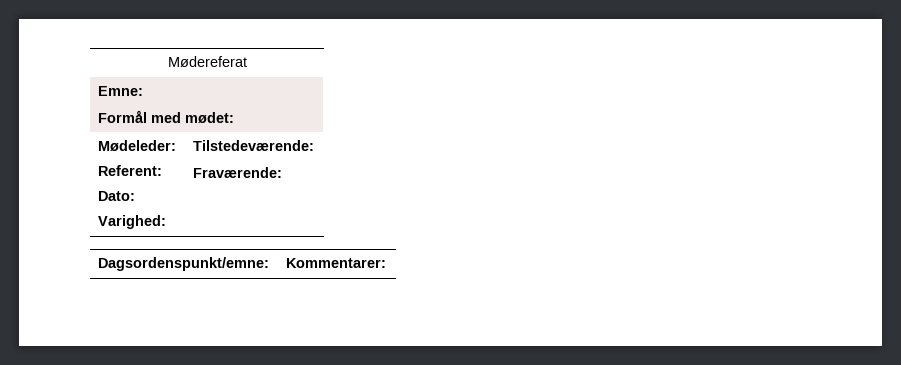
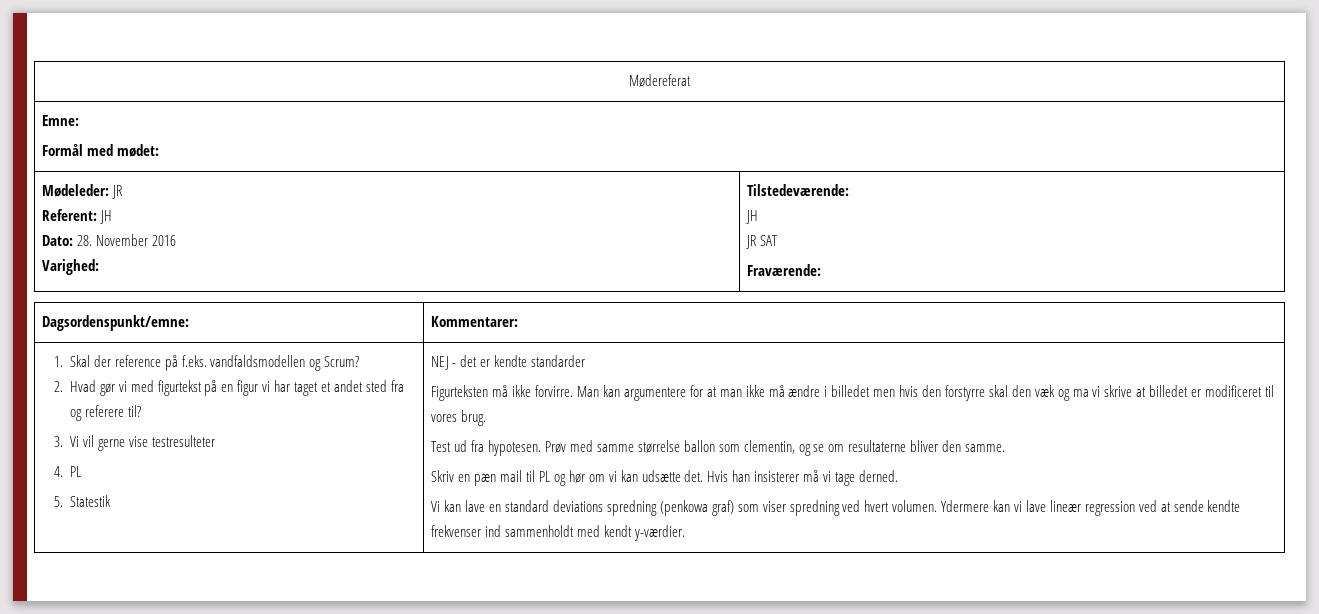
- Mødeleder:
- Referent:
- Dato:
+ Mødeleder: JR
+ Referent: JH
+ Dato: 28. November 2016
  Varighed: | Tilstedeværende:
+ JH
+ JR SAT
+ 1. Skal der reference på f.eks. vandfaldsmodellen og Scrum?
+ 2. Hvad gør vi med figurtekst på en figur vi har taget et andet sted fra og referere til?
+ 3. Vi vil gerne vise testresulteter
+ 4. PL
+ 5. Statestik | NEJ - det er kendte standarder
+ Figurteksten må ikke forvirre. Man kan argumentere for at man ikke må ændre i billedet men hvis den forstyrre skal den væk og ma vi skrive at billedet er modificeret til vores brug.
+ Test ud fra hypotesen. Prøv med samme størrelse ballon som clementin, og se om resultaterne bliver den samme.
+ Skriv en pæn mail til PL og hør om vi kan udsætte det. Hvis han insisterer må vi tage derned.
+ Vi kan lave en standard deviations spredning (penkowa graf) som viser spredning ved hvert volumen. Ydermere kan vi lave lineær regression ved at sende kendte frekvenser ind sammenholdt med kendt y-værdier.

